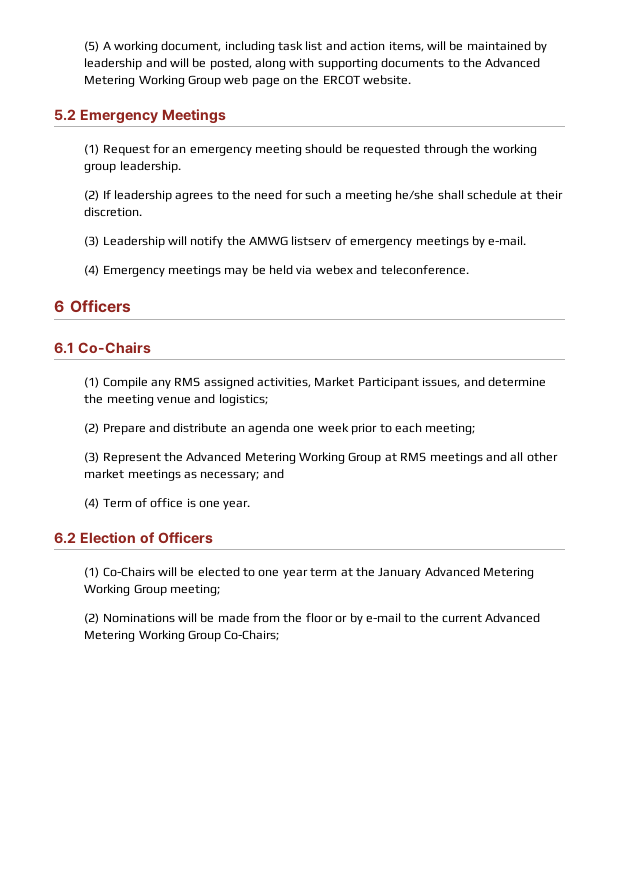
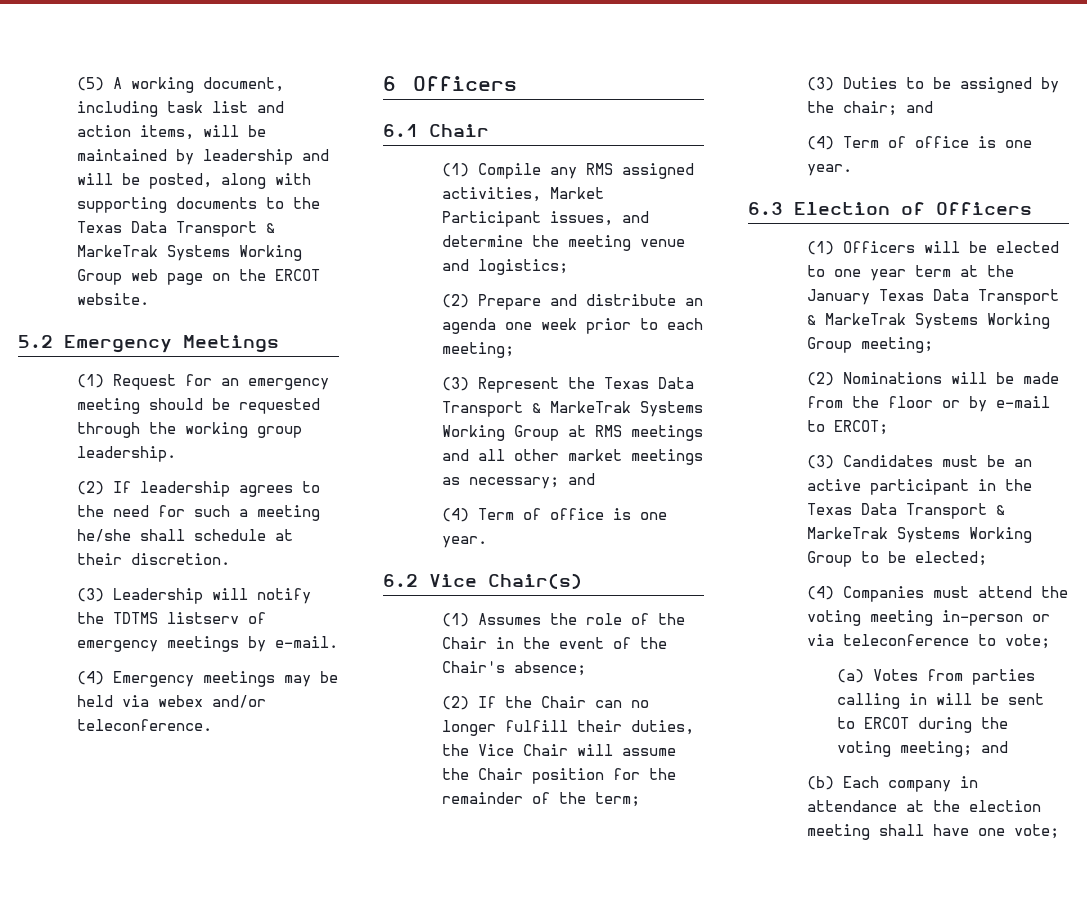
- (5) A working document, including task list and action items, will be maintained by leadership and will be posted, along with supporting documents to the Advanced Metering Working Group web page on the ERCOT website.
+ (5) A working document, including task list and action items, will be maintained by leadership and will be posted, along with supporting documents to the Texas Data Transport & MarkeTrak Systems Working Group web page on the ERCOT website.
- (3) Leadership will notify the AMWG listserv of emergency meetings by e-mail.
+ (3) Leadership will notify the TDTMS listserv of emergency meetings by e-mail.
- (4) Emergency meetings may be held via webex and teleconference.
+ (4) Emergency meetings may be held via webex and/or teleconference.
- 6.1 Co-Chairs
+ 6.1 Chair
- (3) Represent the Advanced Metering Working Group at RMS meetings and all other market meetings as necessary; and
+ (3) Represent the Texas Data Transport & MarkeTrak Systems Working Group at RMS meetings and all other market meetings as necessary; and
- 6.2 Election of Officers
+ 6.2 Vice Chair(s)
+ (1) Assumes the role of the Chair in the event of the Chair's absence;
+ (2) If the Chair can no longer fulfill their duties, the Vice Chair will assume the Chair position for the remainder of the term;
+ (3) Duties to be assigned by the chair; and
+ (4) Term of office is one year.
+ 6.3 Election of Officers
- (1) Co-Chairs will be elected to one year term at the January Advanced Metering Working Group meeting;
+ (1) Officers will be elected to one year term at the January Texas Data Transport & MarkeTrak Systems Working Group meeting;
- (2) Nominations will be made from the floor or by e-mail to the current Advanced Metering Working Group Co-Chairs;
+ (2) Nominations will be made from the floor or by e-mail to ERCOT;
+ (3) Candidates must be an active participant in the Texas Data Transport & MarkeTrak Systems Working Group to be elected;
+ (4) Companies must attend the voting meeting in-person or via teleconference to vote;
+ (a) Votes from parties calling in will be sent to ERCOT during the voting meeting; and
+ (b) Each company in attendance at the election meeting shall have one vote;

